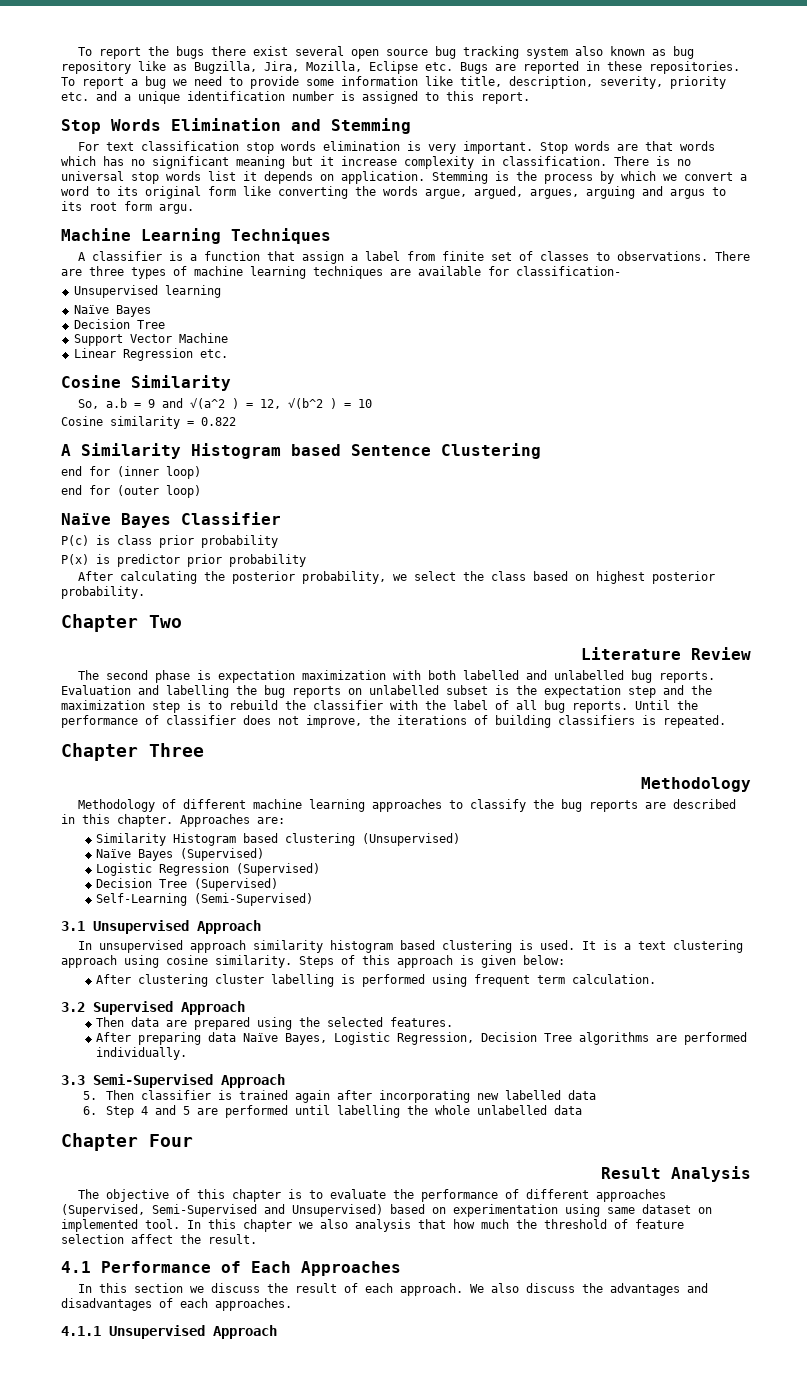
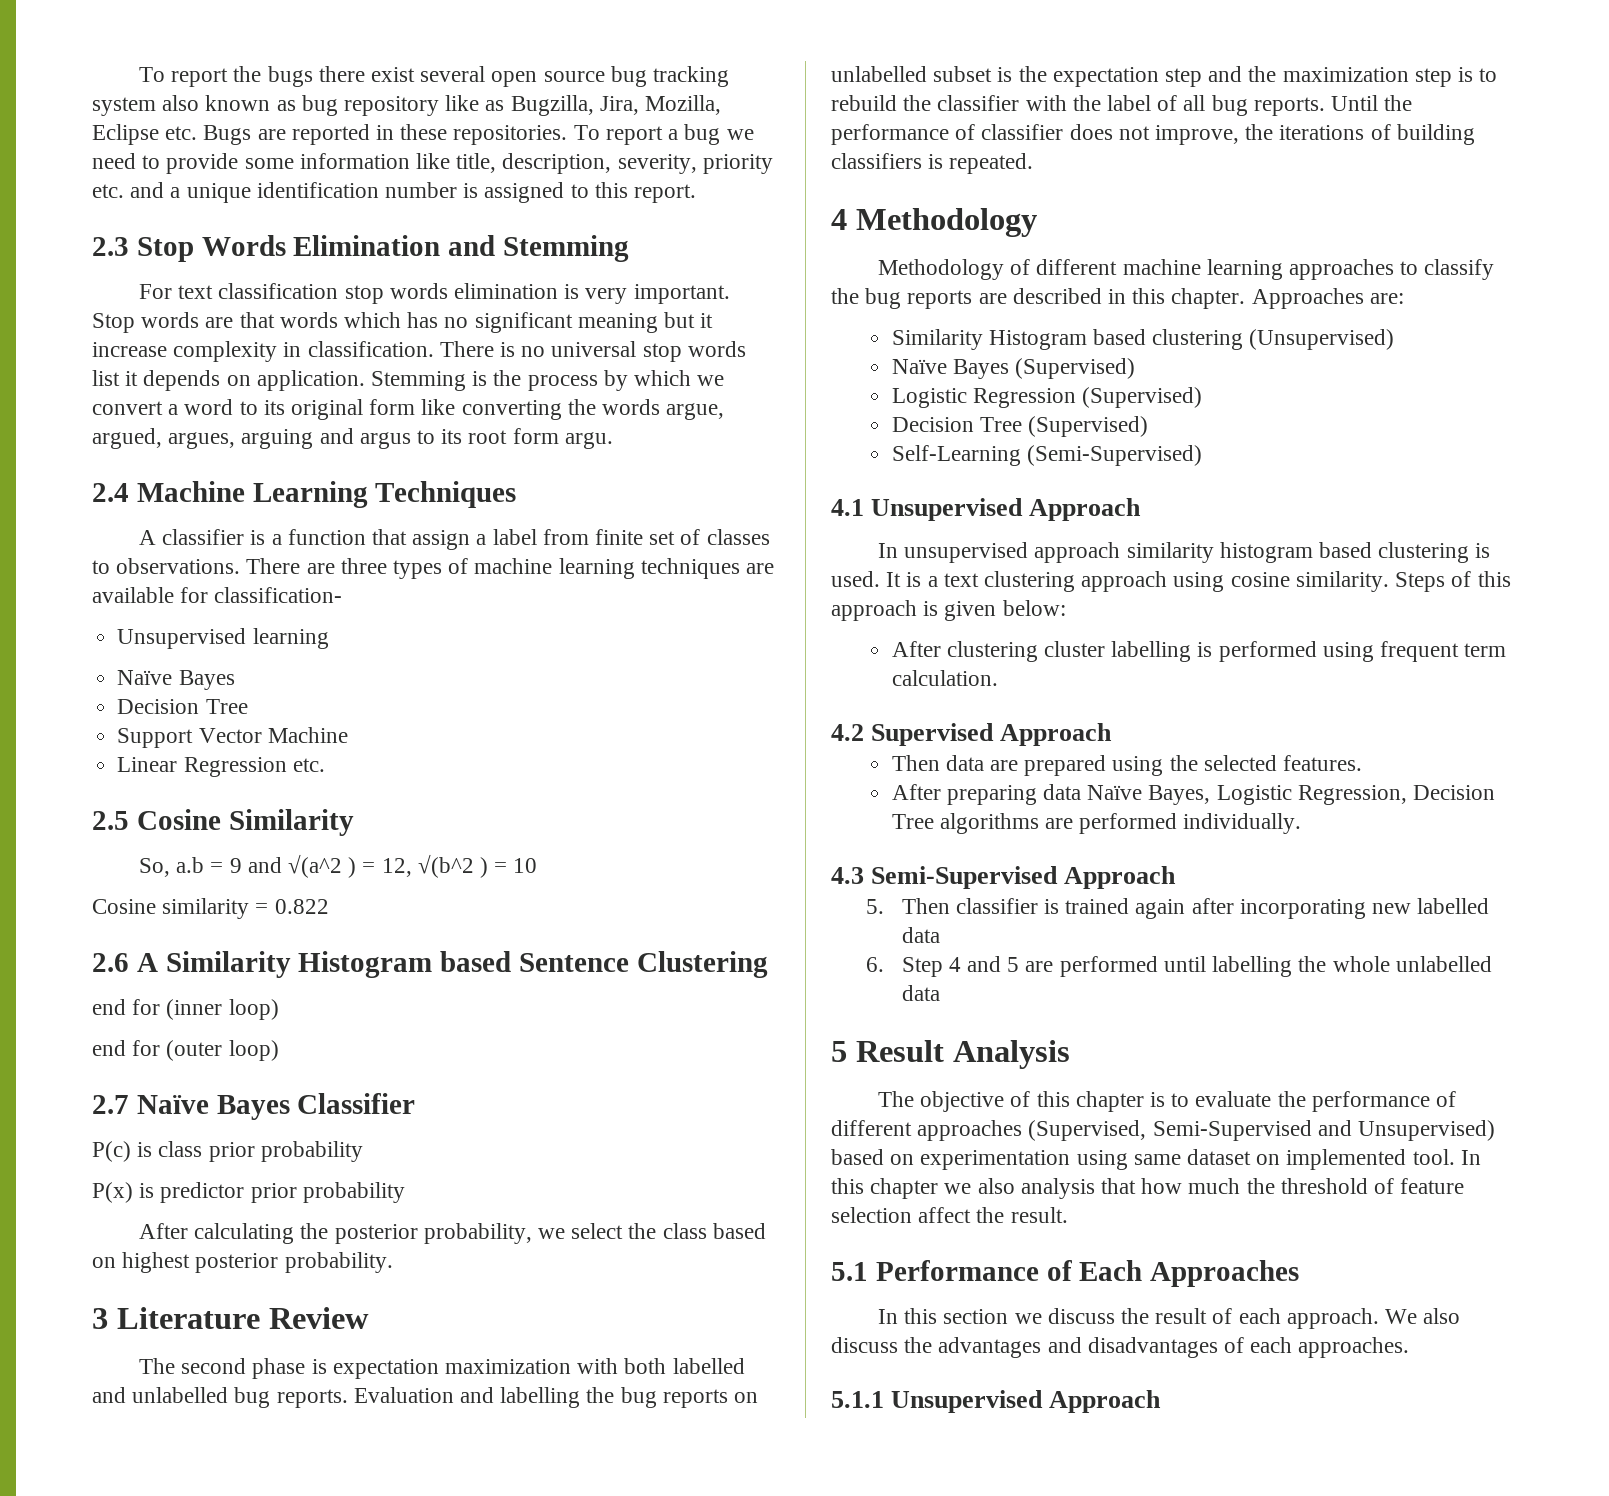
- Stop Words Elimination and Stemming
+ 2.3 Stop Words Elimination and Stemming
- Machine Learning Techniques
+ 2.4 Machine Learning Techniques
- Cosine Similarity
+ 2.5 Cosine Similarity
- A Similarity Histogram based Sentence Clustering
+ 2.6 A Similarity Histogram based Sentence Clustering
- Naïve Bayes Classifier
+ 2.7 Naïve Bayes Classifier
- Chapter Two
- Literature Review
+ 3 Literature Review
- Chapter Three
- Methodology
+ 4 Methodology
- 3.1 Unsupervised Approach
+ 4.1 Unsupervised Approach
- 3.2 Supervised Approach
+ 4.2 Supervised Approach
- 3.3 Semi-Supervised Approach
+ 4.3 Semi-Supervised Approach
- Chapter Four
- Result Analysis
+ 5 Result Analysis
- 4.1 Performance of Each Approaches
+ 5.1 Performance of Each Approaches
- 4.1.1 Unsupervised Approach
+ 5.1.1 Unsupervised Approach

